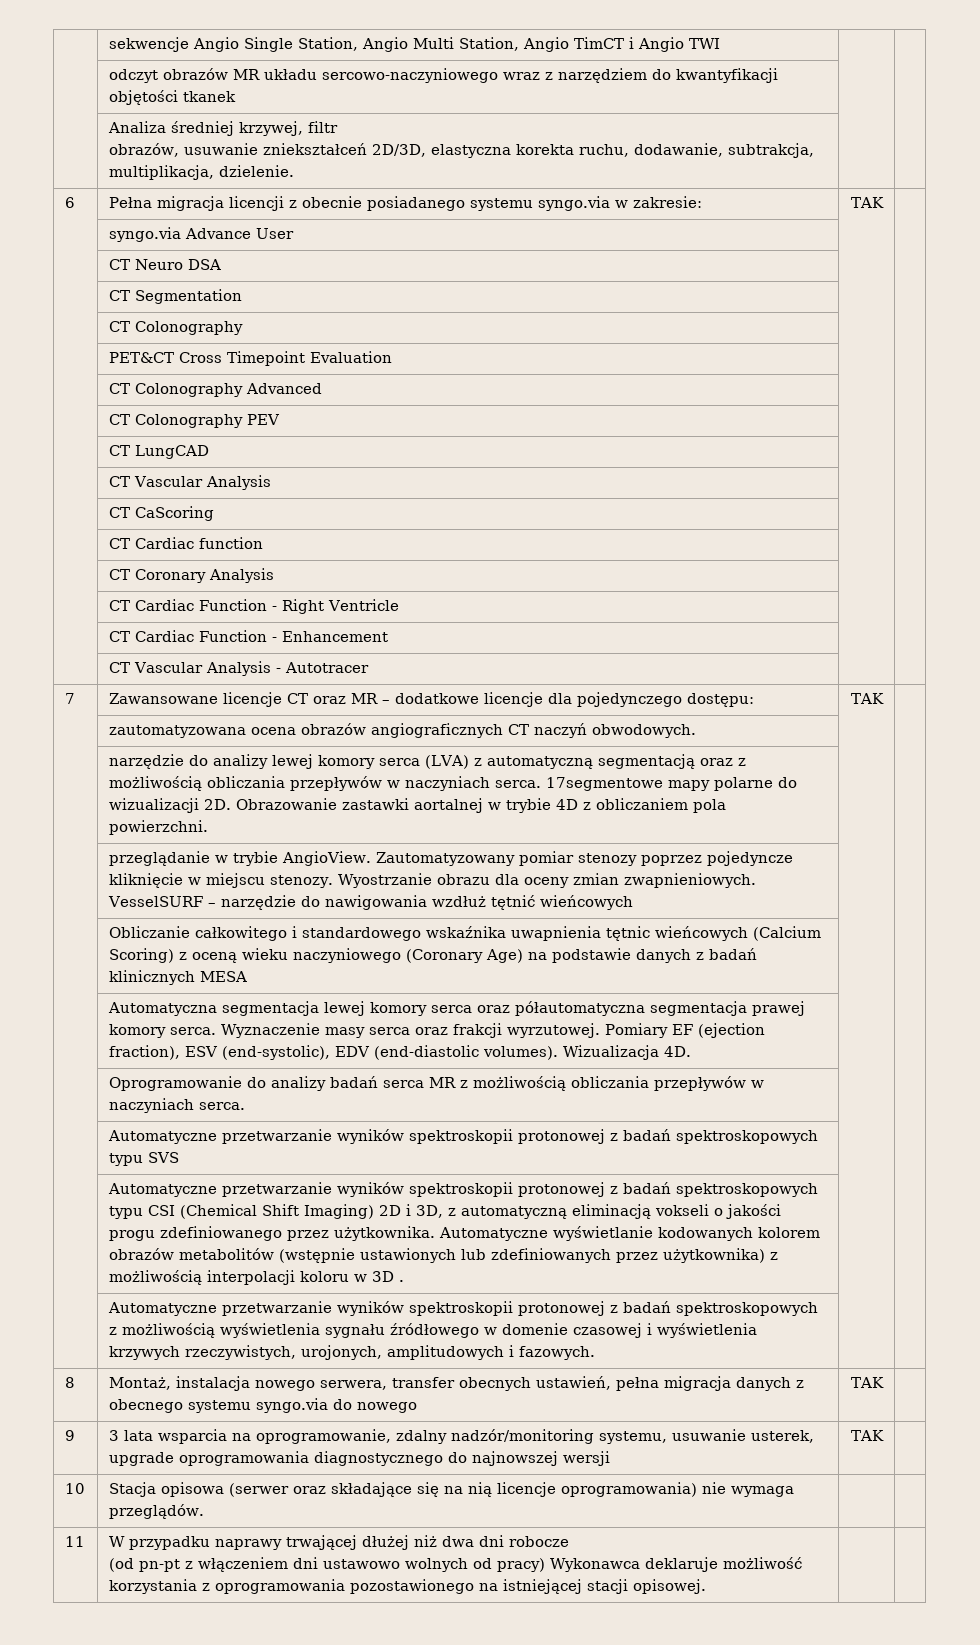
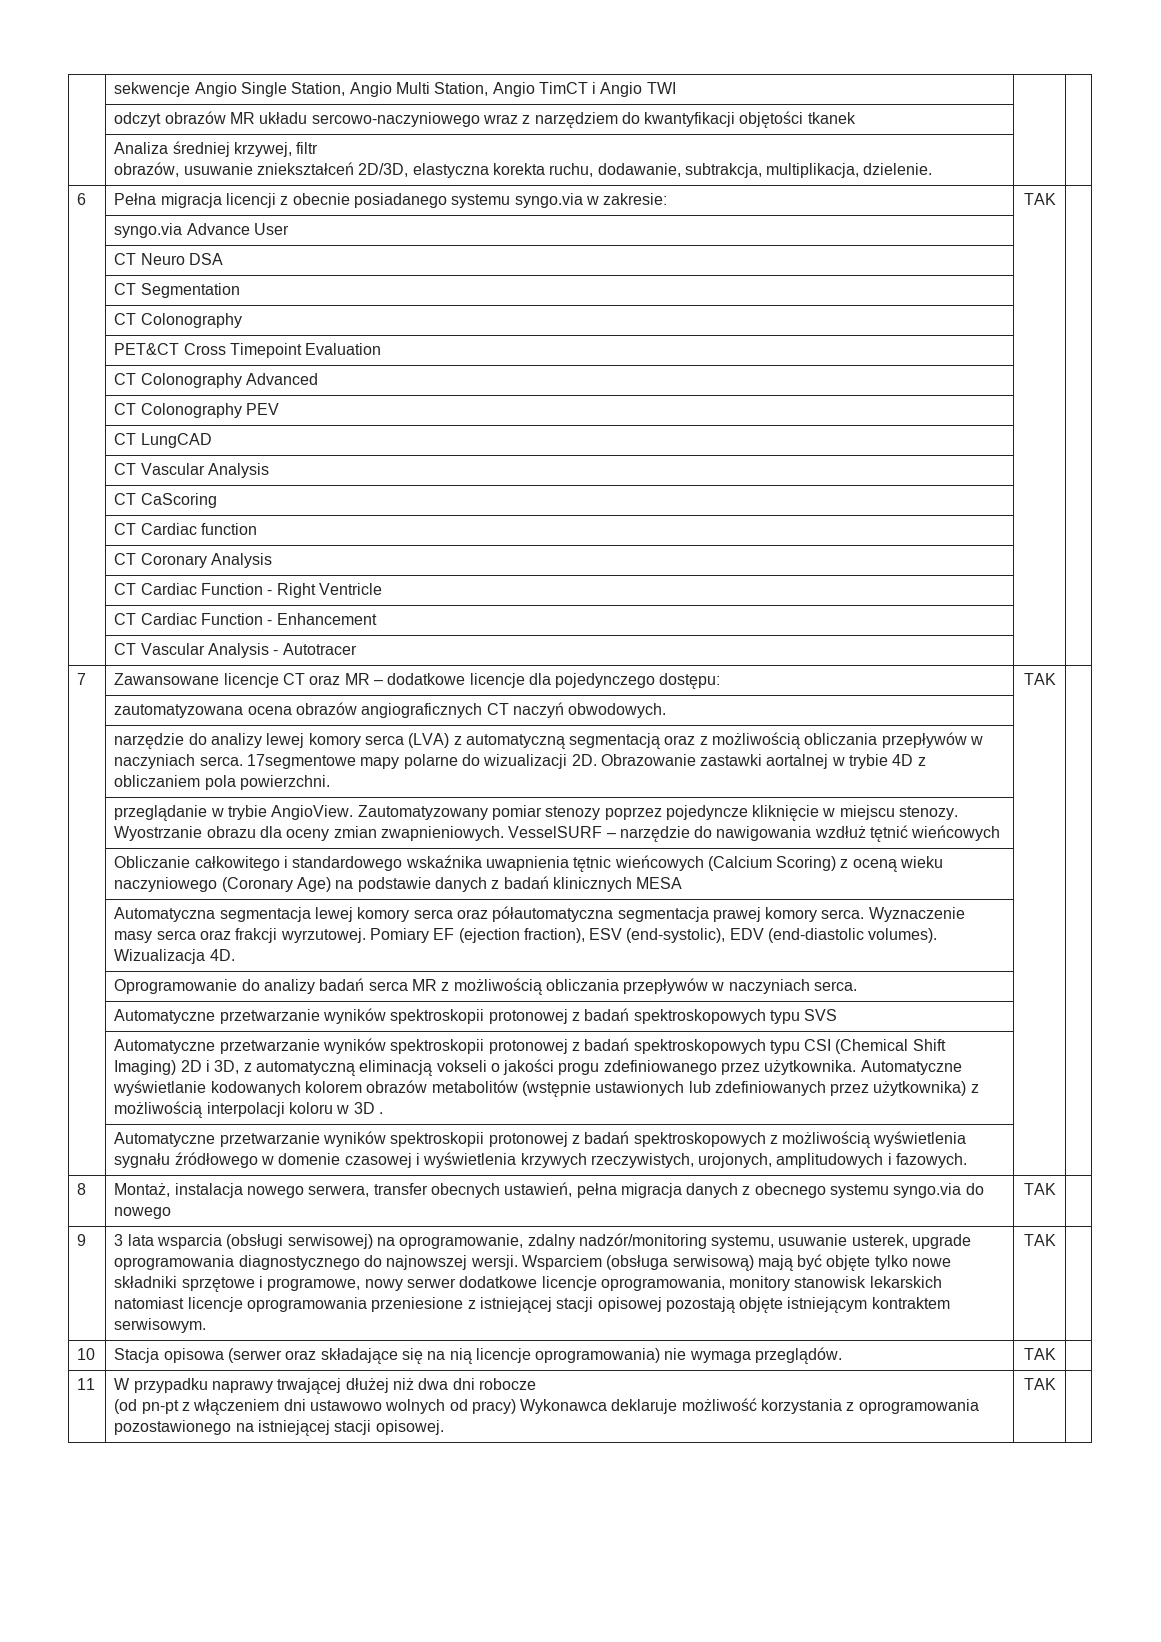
- 3 lata wsparcia na oprogramowanie, zdalny nadzór/monitoring systemu, usuwanie usterek, upgrade oprogramowania diagnostycznego do najnowszej wersji
+ 3 lata wsparcia (obsługi serwisowej) na oprogramowanie, zdalny nadzór/monitoring systemu, usuwanie usterek, upgrade oprogramowania diagnostycznego do najnowszej wersji. Wsparciem (obsługa serwisową) mają być objęte tylko nowe składniki sprzętowe i programowe, nowy serwer dodatkowe licencje oprogramowania, monitory stanowisk lekarskich natomiast licencje oprogramowania przeniesione z istniejącej stacji opisowej pozostają objęte istniejącym kontraktem serwisowym.
- 10 | Stacja opisowa (serwer oraz składające się na nią licencje oprogramowania) nie wymaga przeglądów. | |
+ 10 | Stacja opisowa (serwer oraz składające się na nią licencje oprogramowania) nie wymaga przeglądów. | TAK |
  11 | W przypadku naprawy trwającej dłużej niż dwa dni robocze
- (od pn-pt z włączeniem dni ustawowo wolnych od pracy) Wykonawca deklaruje możliwość korzystania z oprogramowania pozostawionego na istniejącej stacji opisowej. | |
+ (od pn-pt z włączeniem dni ustawowo wolnych od pracy) Wykonawca deklaruje możliwość korzystania z oprogramowania pozostawionego na istniejącej stacji opisowej. | TAK |

